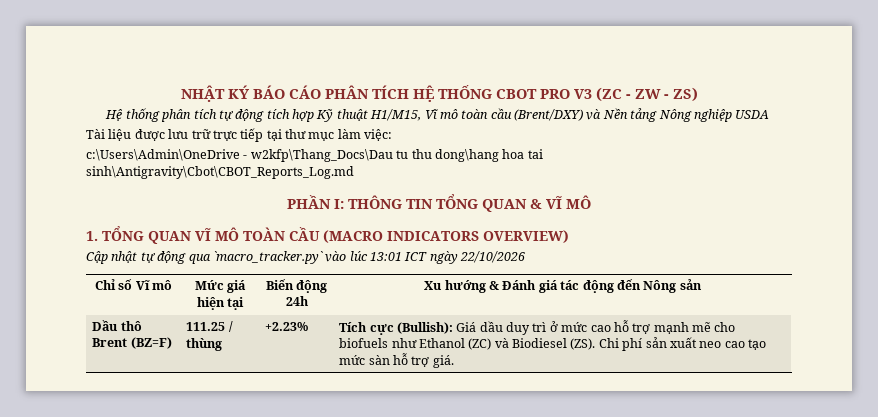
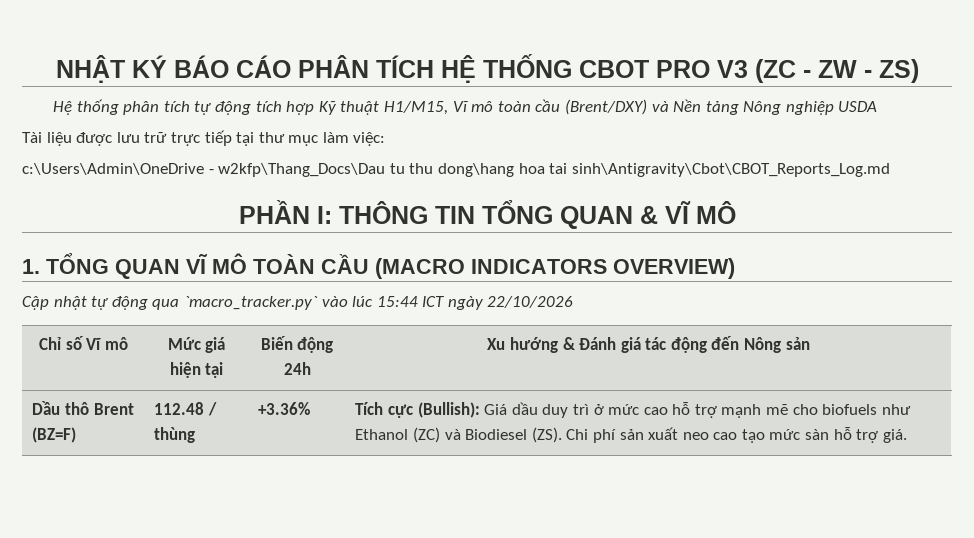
- Cập nhật tự động qua `macro_tracker.py` vào lúc 13:01 ICT ngày 22/10/2026
+ Cập nhật tự động qua `macro_tracker.py` vào lúc 15:44 ICT ngày 22/10/2026
- 111.25 / thùng
+ 112.48 / thùng
- +2.23%
+ +3.36%

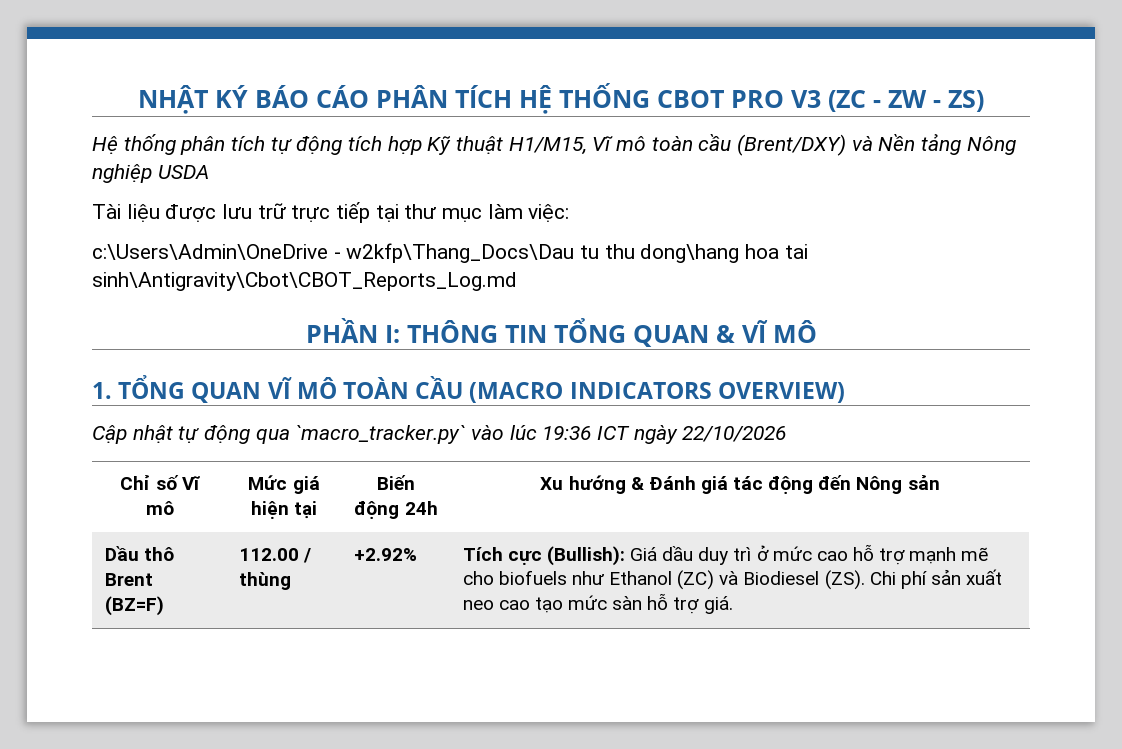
- Cập nhật tự động qua `macro_tracker.py` vào lúc 15:44 ICT ngày 22/10/2026
+ Cập nhật tự động qua `macro_tracker.py` vào lúc 19:36 ICT ngày 22/10/2026
- 112.48 / thùng
+ 112.00 / thùng
- +3.36%
+ +2.92%

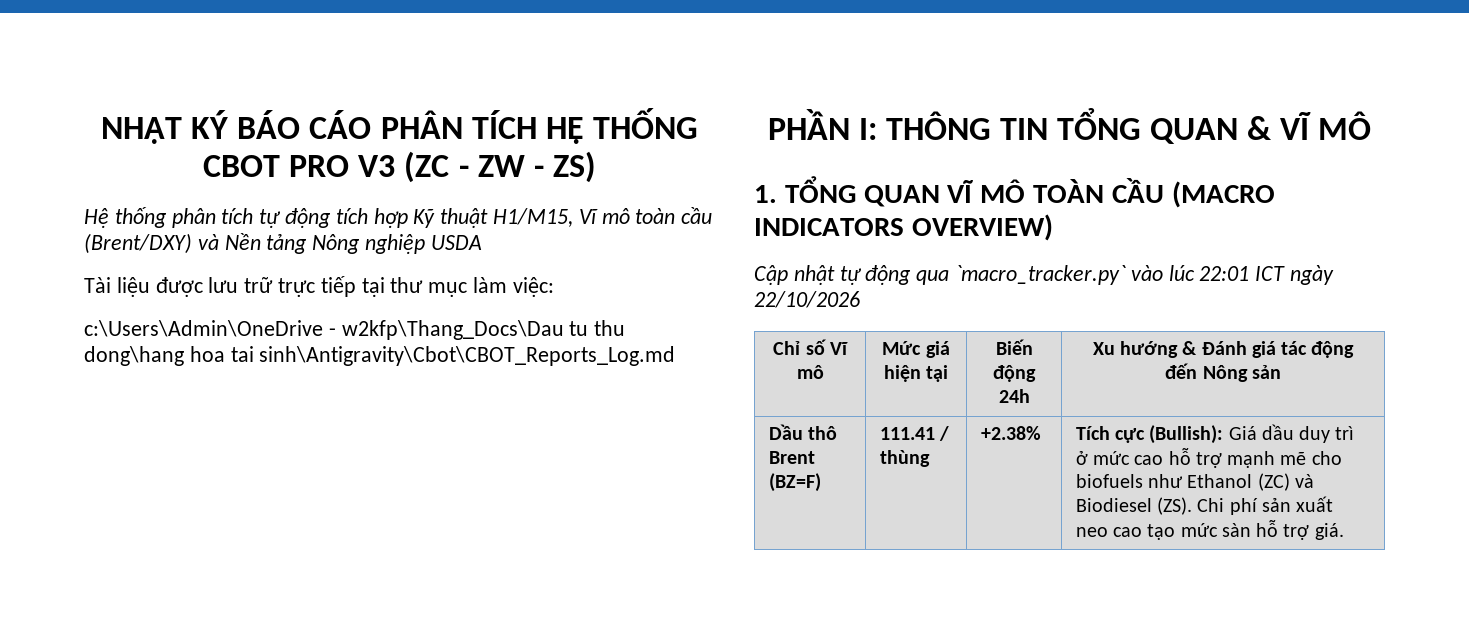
- Cập nhật tự động qua `macro_tracker.py` vào lúc 19:36 ICT ngày 22/10/2026
+ Cập nhật tự động qua `macro_tracker.py` vào lúc 22:01 ICT ngày 22/10/2026
- 112.00 / thùng
+ 111.41 / thùng
- +2.92%
+ +2.38%

